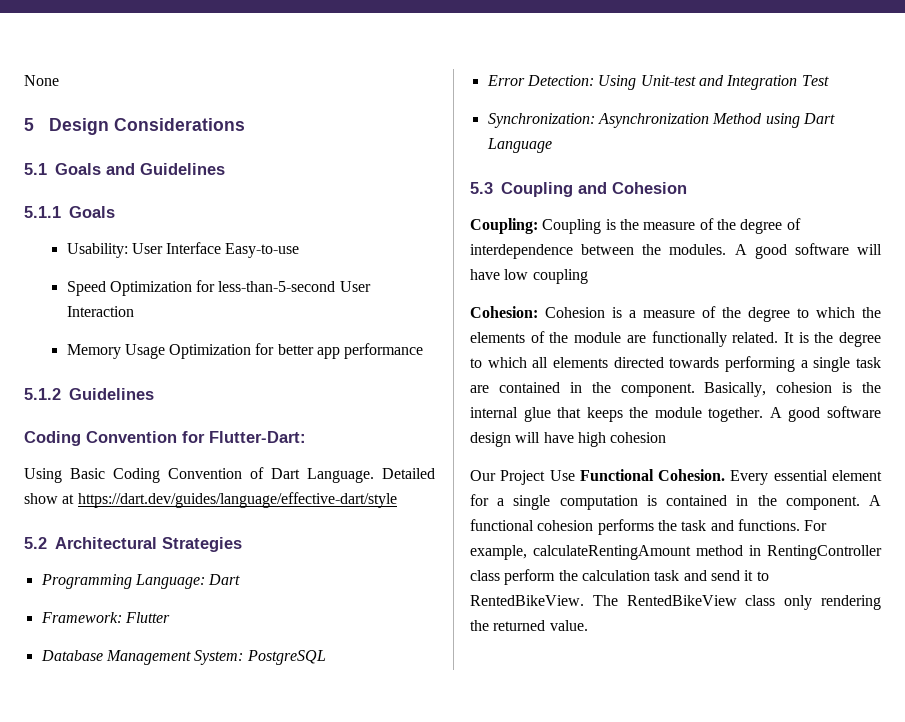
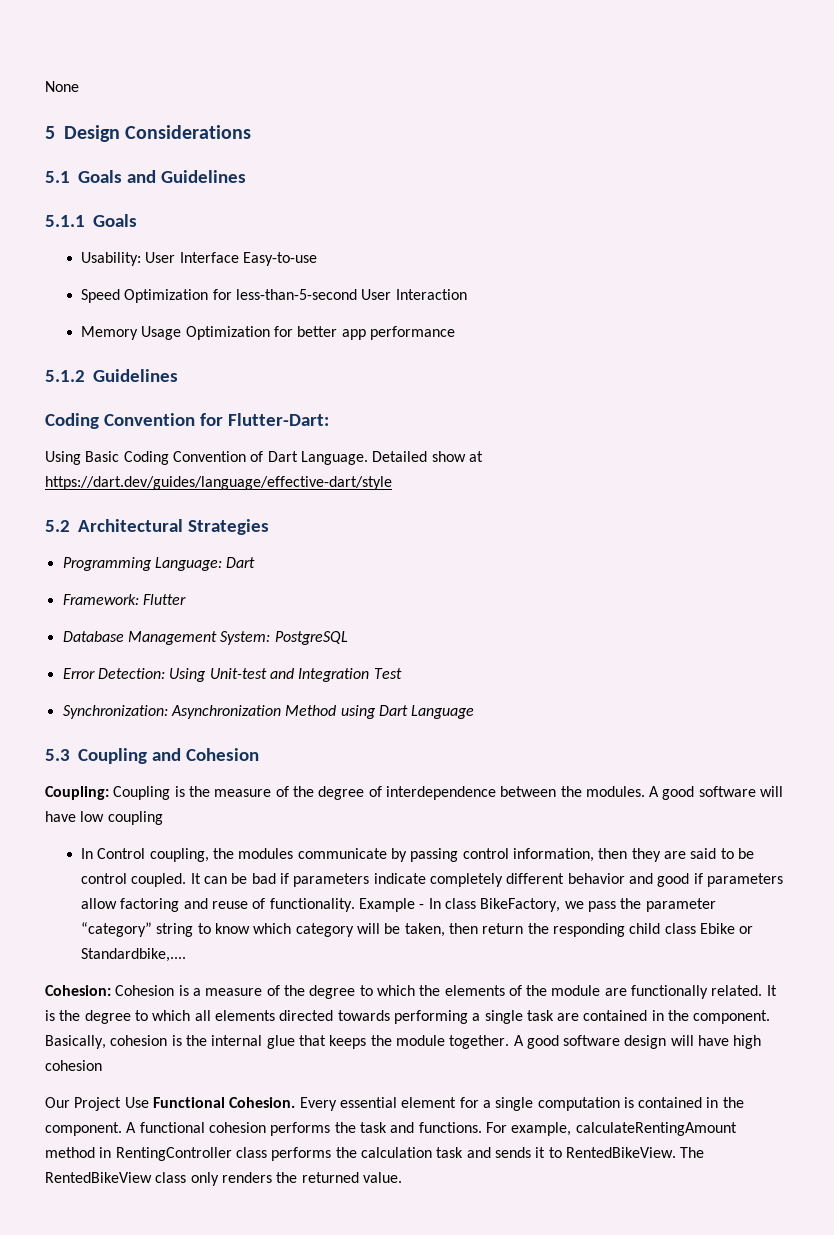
+ In Control coupling, the modules communicate by passing control information, then they are said to be control coupled. It can be bad if parameters indicate completely different behavior and good if parameters allow factoring and reuse of functionality. Example - In class BikeFactory, we pass the parameter “category” string to know which category will be taken, then return the responding child class Ebike or Standardbike,....
- For example, calculateRentingAmount method in RentingController class perform the calculation task and send it to RentedBikeView.
+ For example, calculateRentingAmount method in RentingController class performs the calculation task and sends it to RentedBikeView.
- The RentedBikeView class only rendering the returned value.
+ The RentedBikeView class only renders the returned value.

